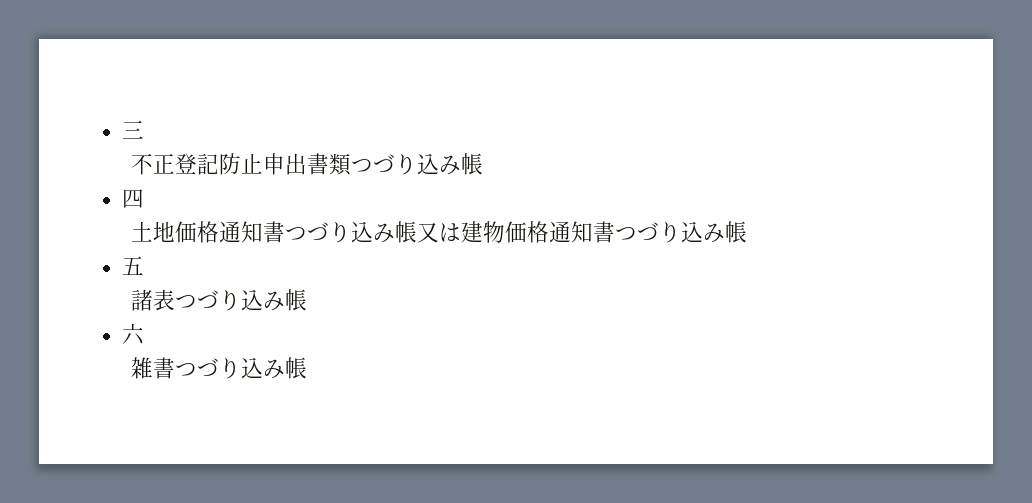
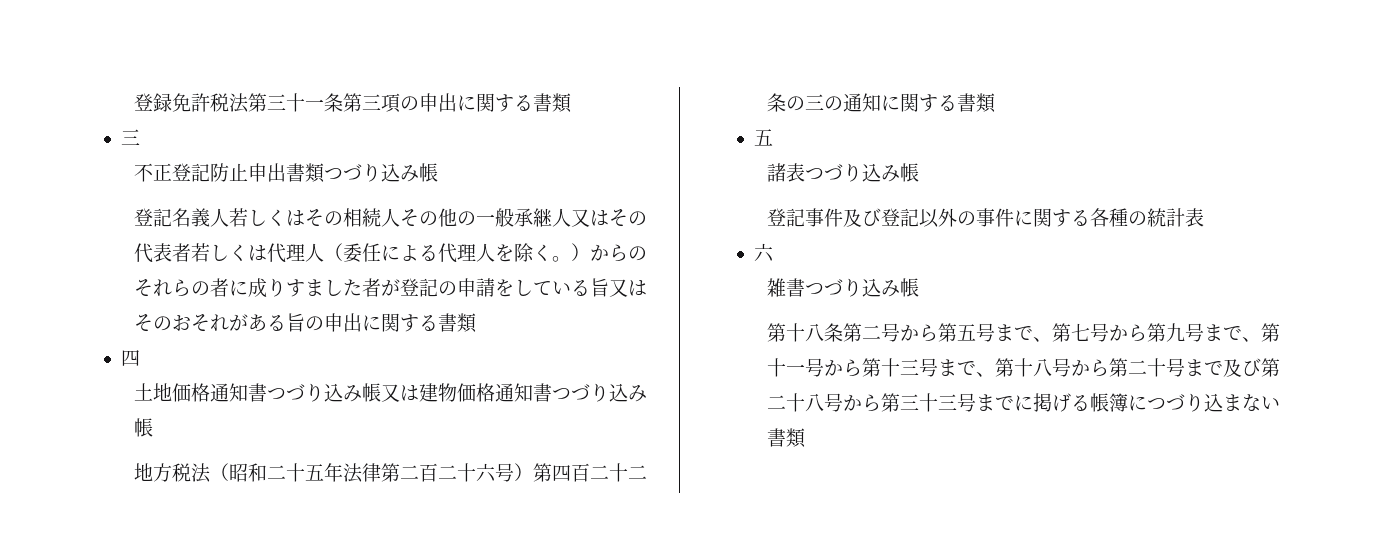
+ 登録免許税法第三十一条第三項の申出に関する書類
+ 登記名義人若しくはその相続人その他の一般承継人又はその代表者若しくは代理人（委任による代理人を除く。）からのそれらの者に成りすました者が登記の申請をしている旨又はそのおそれがある旨の申出に関する書類
+ 地方税法（昭和二十五年法律第二百二十六号）第四百二十二条の三の通知に関する書類
+ 登記事件及び登記以外の事件に関する各種の統計表
+ 第十八条第二号から第五号まで、第七号から第九号まで、第十一号から第十三号まで、第十八号から第二十号まで及び第二十八号から第三十三号までに掲げる帳簿につづり込まない書類

